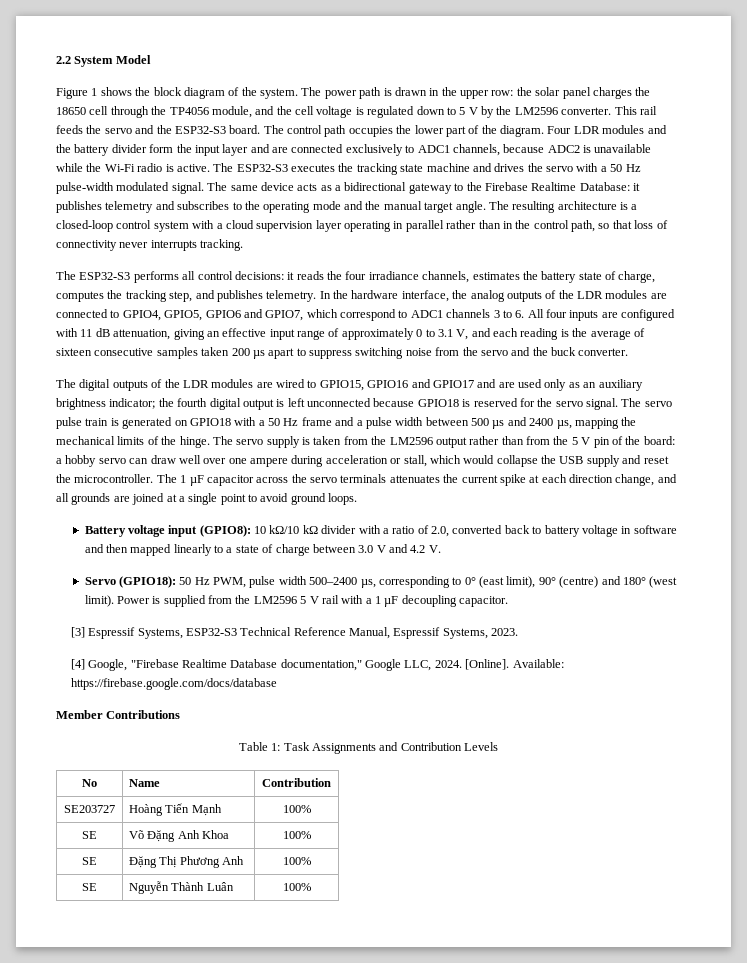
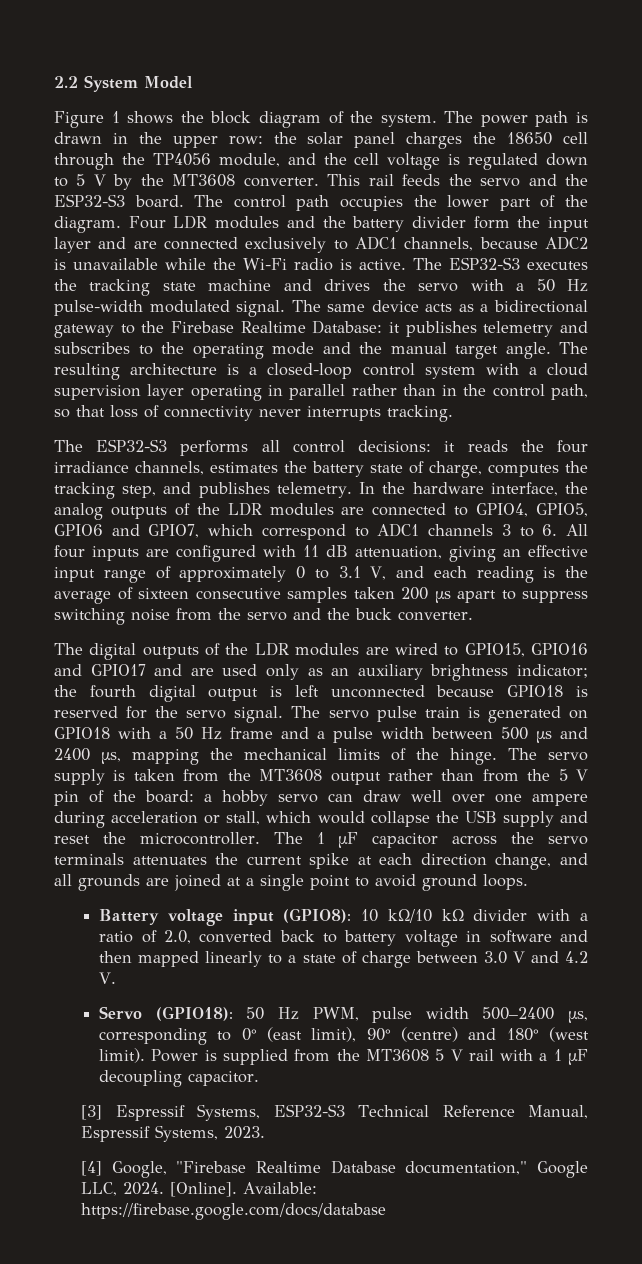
- The power path is drawn in the upper row: the solar panel charges the 18650 cell through the TP4056 module, and the cell voltage is regulated down to 5 V by the LM2596 converter.
+ The power path is drawn in the upper row: the solar panel charges the 18650 cell through the TP4056 module, and the cell voltage is regulated down to 5 V by the MT3608 converter.
- The servo supply is taken from the LM2596 output rather than from the 5 V pin of the board: a hobby servo can draw well over one ampere during acceleration or stall, which would collapse the USB supply and reset the microcontroller.
+ The servo supply is taken from the MT3608 output rather than from the 5 V pin of the board: a hobby servo can draw well over one ampere during acceleration or stall, which would collapse the USB supply and reset the microcontroller.
- Power is supplied from the LM2596 5 V rail with a 1 µF decoupling capacitor.
+ Power is supplied from the MT3608 5 V rail with a 1 µF decoupling capacitor.
- Member Contributions
- Table 1: Task Assignments and Contribution Levels
- No | Name | Contribution
- SE203727 | Hoàng Tiến Mạnh | 100%
- SE | Võ Đặng Anh Khoa | 100%
- SE | Đặng Thị Phương Anh | 100%
- SE | Nguyễn Thành Luân | 100%

